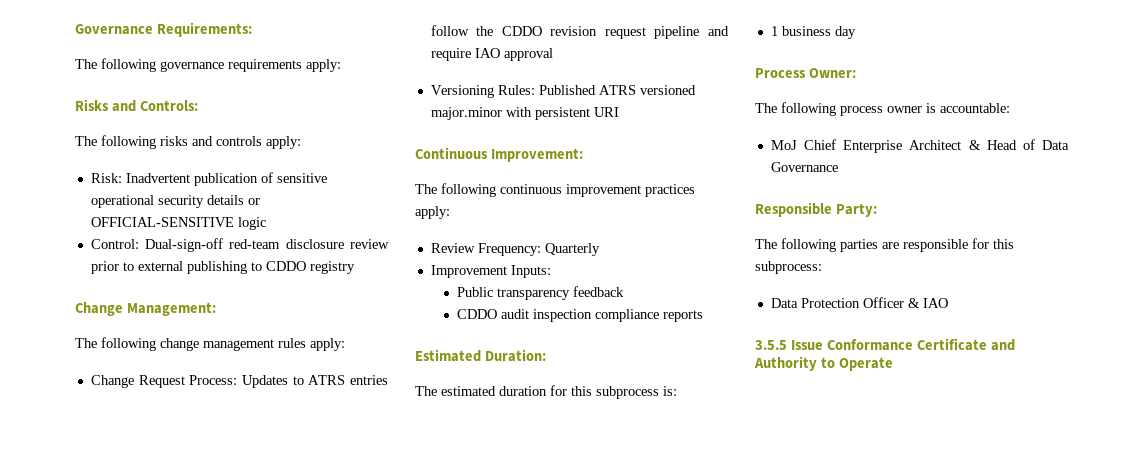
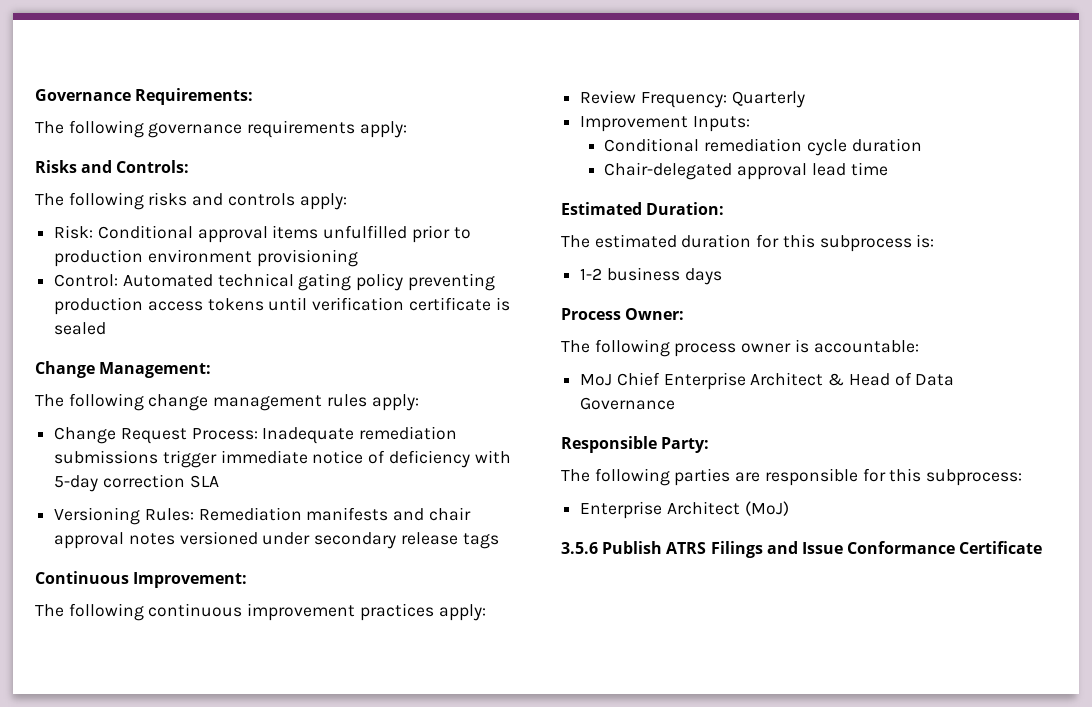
- Risk: Inadvertent publication of sensitive operational security details or OFFICIAL-SENSITIVE logic
- Control: Dual-sign-off red-team disclosure review prior to external publishing to CDDO registry
+ Risk: Conditional approval items unfulfilled prior to production environment provisioning
+ Control: Automated technical gating policy preventing production access tokens until verification certificate is sealed
- Change Request Process: Updates to ATRS entries follow the CDDO revision request pipeline and require IAO approval
- Versioning Rules: Published ATRS versioned major.minor with persistent URI
+ Change Request Process: Inadequate remediation submissions trigger immediate notice of deficiency with 5-day correction SLA
+ Versioning Rules: Remediation manifests and chair approval notes versioned under secondary release tags
- Public transparency feedback
- CDDO audit inspection compliance reports
+ Conditional remediation cycle duration
+ Chair-delegated approval lead time
- 1 business day
+ 1-2 business days
- Data Protection Officer & IAO
- 3.5.5 Issue Conformance Certificate and Authority to Operate
+ Enterprise Architect (MoJ)
+ 3.5.6 Publish ATRS Filings and Issue Conformance Certificate

